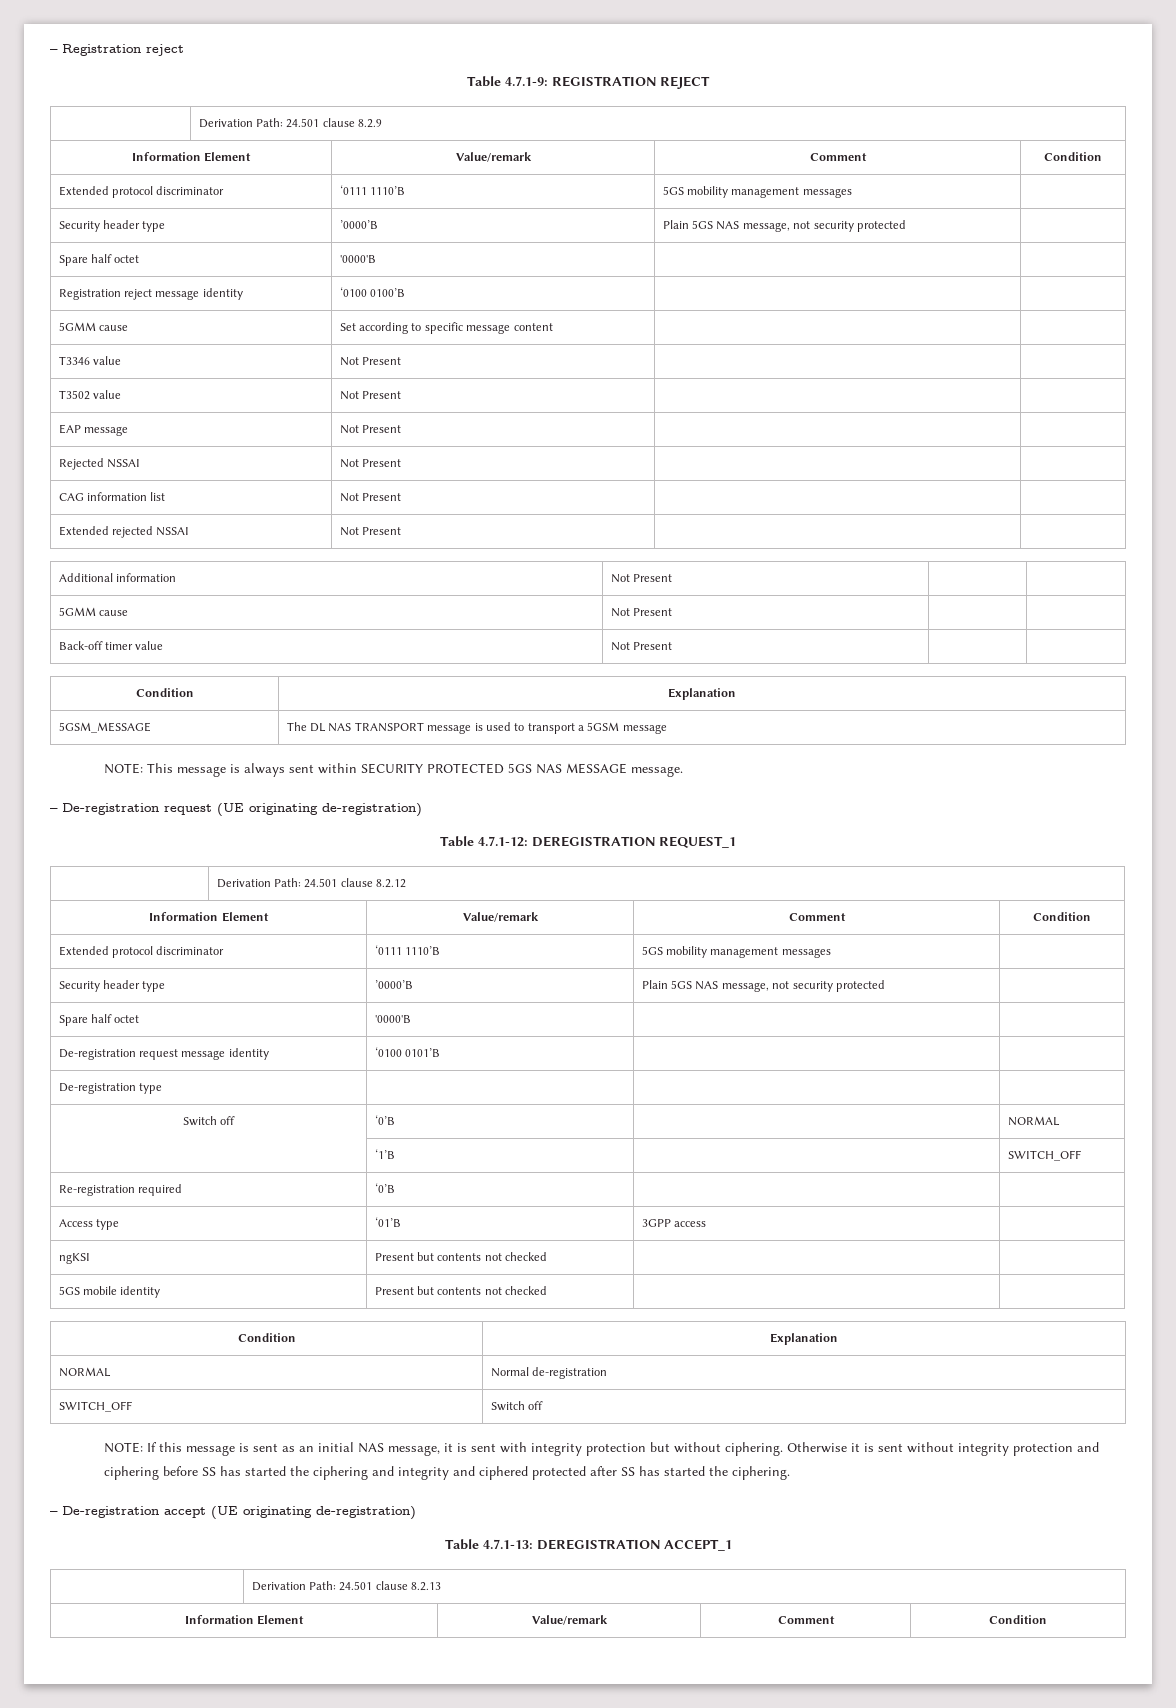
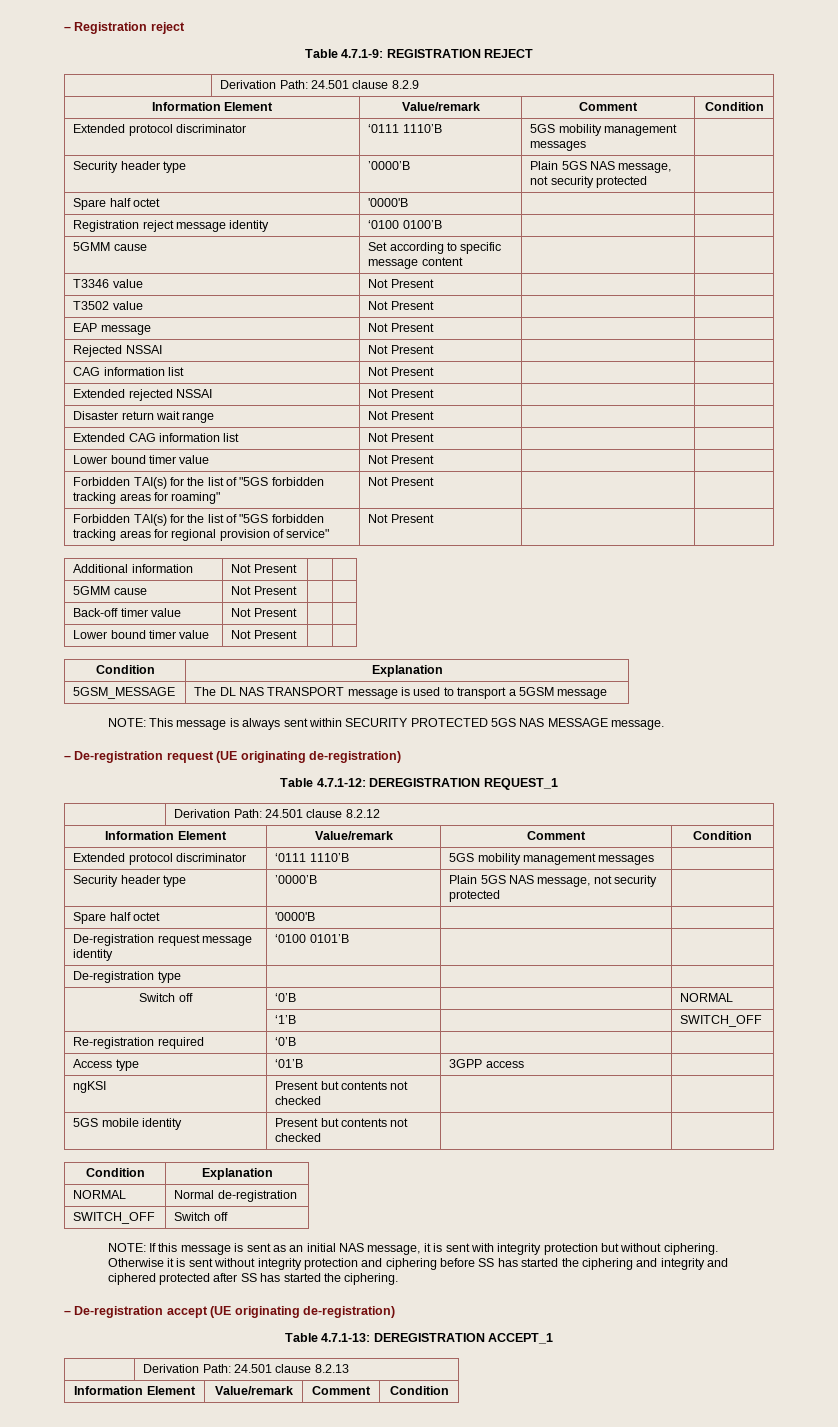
+ Disaster return wait range | Not Present | |
+ Extended CAG information list | Not Present | |
+ Lower bound timer value | Not Present | |
+ Forbidden TAI(s) for the list of "5GS forbidden tracking areas for roaming" | Not Present | |
+ Forbidden TAI(s) for the list of "5GS forbidden tracking areas for regional provision of service" | Not Present | |
  Back-off timer value | Not Present | |
+ Lower bound timer value | Not Present | |

